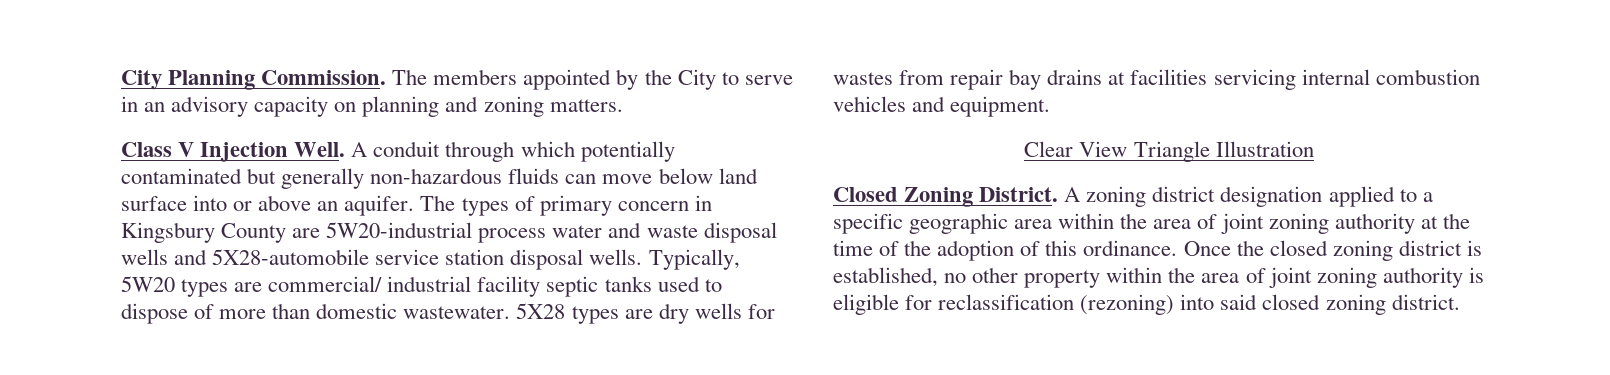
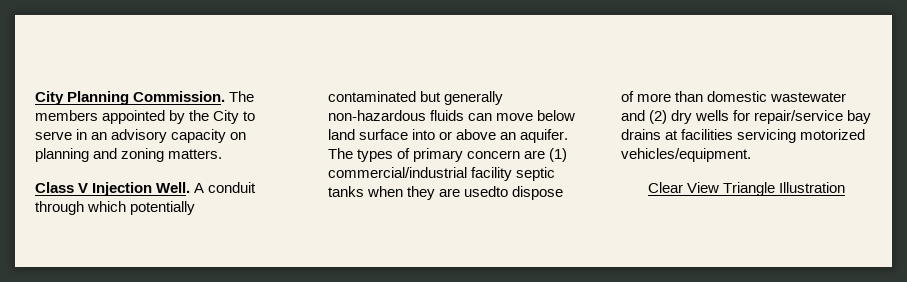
- The types of primary concern in Kingsbury County are 5W20-industrial process water and waste disposal wells and 5X28-automobile service station disposal wells. Typically, 5W20 types are commercial/ industrial facility septic tanks used to dispose of more than domestic wastewater. 5X28 types are dry wells for wastes from repair bay drains at facilities servicing internal combustion vehicles and equipment.
+ The types of primary concern are (1) commercial/industrial facility septic tanks when they are usedto dispose of more than domestic wastewater and (2) dry wells for repair/service bay drains at facilities servicing motorized vehicles/equipment.
- Closed Zoning District. A zoning district designation applied to a specific geographic area within the area of joint zoning authority at the time of the adoption of this ordinance. Once the closed zoning district is established, no other property within the area of joint zoning authority is eligible for reclassification (rezoning) into said closed zoning district.

